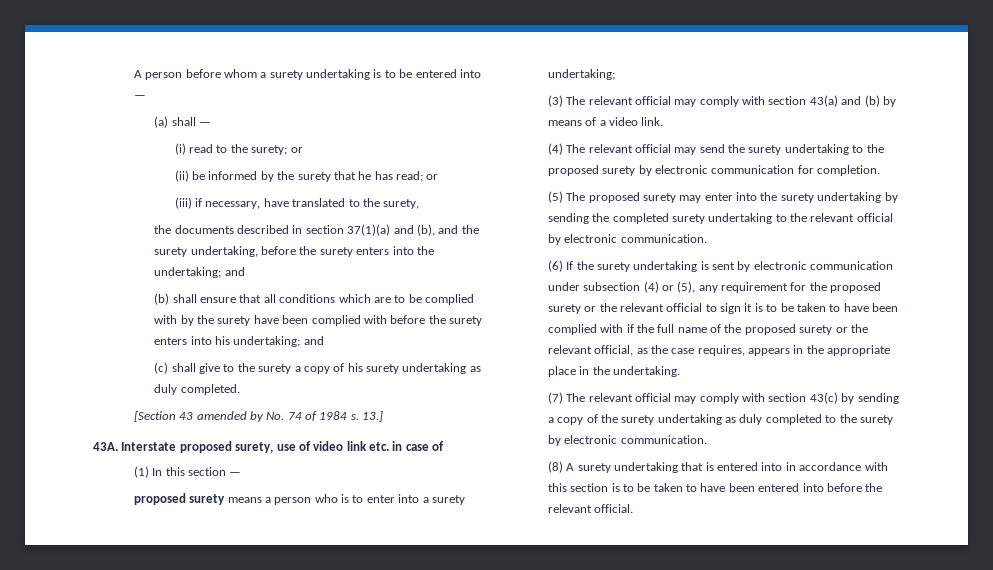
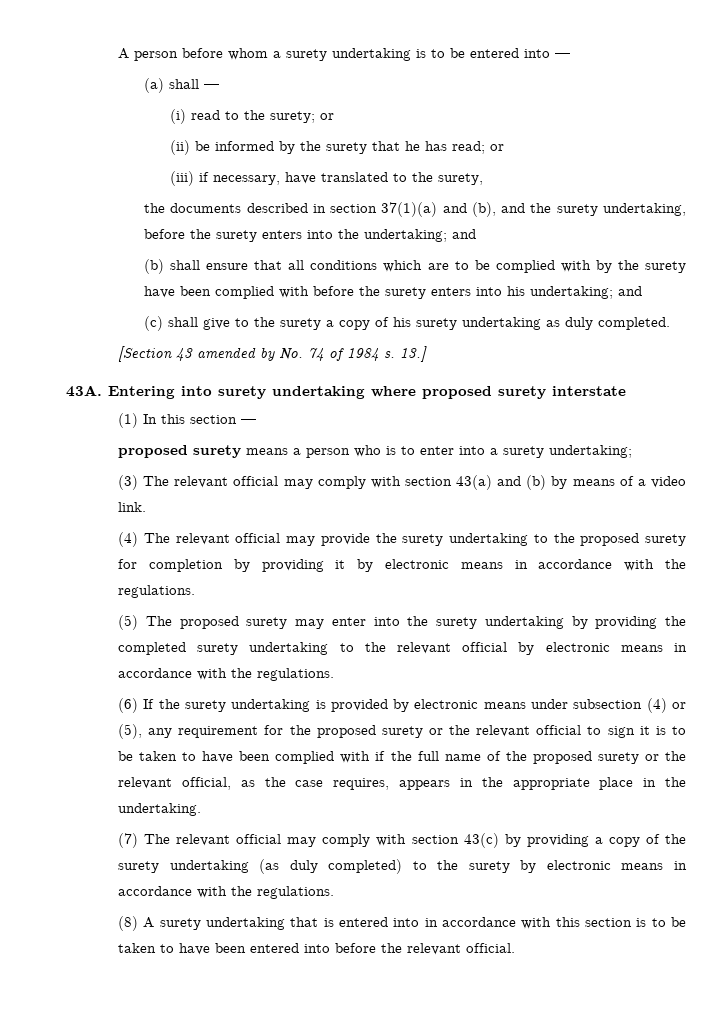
- Interstate proposed surety, use of video link etc. in case of
+ Entering into surety undertaking where proposed surety interstate
- (4) The relevant official may send the surety undertaking to the proposed surety by electronic communication for completion.
+ (4) The relevant official may provide the surety undertaking to the proposed surety for completion by providing it by electronic means in accordance with the regulations.
- (5) The proposed surety may enter into the surety undertaking by sending the completed surety undertaking to the relevant official by electronic communication.
+ (5) The proposed surety may enter into the surety undertaking by providing the completed surety undertaking to the relevant official by electronic means in accordance with the regulations.
- (6) If the surety undertaking is sent by electronic communication under subsection (4) or (5), any requirement for the proposed surety or the relevant official to sign it is to be taken to have been complied with if the full name of the proposed surety or the relevant official, as the case requires, appears in the appropriate place in the undertaking.
+ (6) If the surety undertaking is provided by electronic means under subsection (4) or (5), any requirement for the proposed surety or the relevant official to sign it is to be taken to have been complied with if the full name of the proposed surety or the relevant official, as the case requires, appears in the appropriate place in the undertaking.
- (7) The relevant official may comply with section 43(c) by sending a copy of the surety undertaking as duly completed to the surety by electronic communication.
+ (7) The relevant official may comply with section 43(c) by providing a copy of the surety undertaking (as duly completed) to the surety by electronic means in accordance with the regulations.

